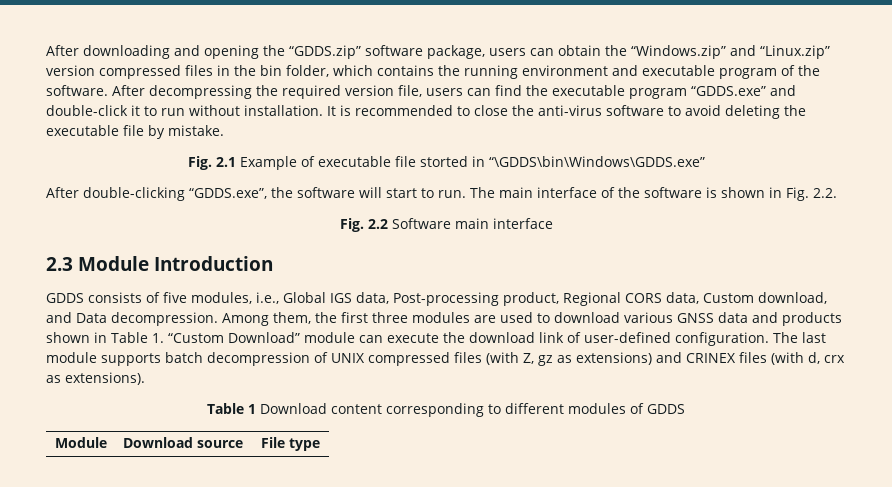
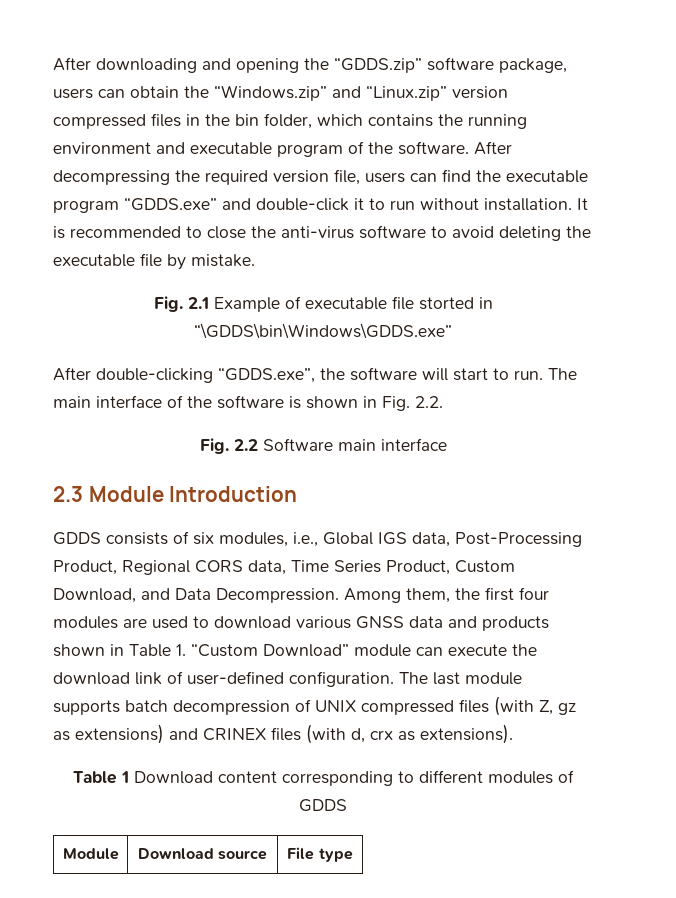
- GDDS consists of five modules, i.e., Global IGS data, Post-processing product, Regional CORS data, Custom download, and Data decompression.
+ GDDS consists of six modules, i.e., Global IGS data, Post-Processing Product, Regional CORS data, Time Series Product, Custom Download, and Data Decompression.
- Among them, the first three modules are used to download various GNSS data and products shown in Table 1. “Custom Download” module can execute the download link of user-defined configuration.
+ Among them, the first four modules are used to download various GNSS data and products shown in Table 1. “Custom Download” module can execute the download link of user-defined configuration.

